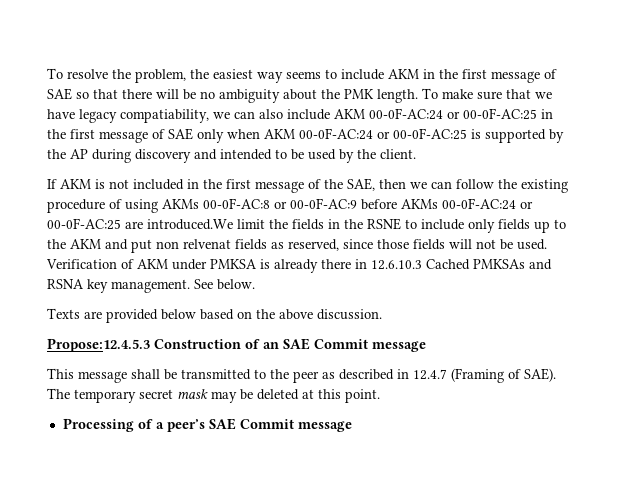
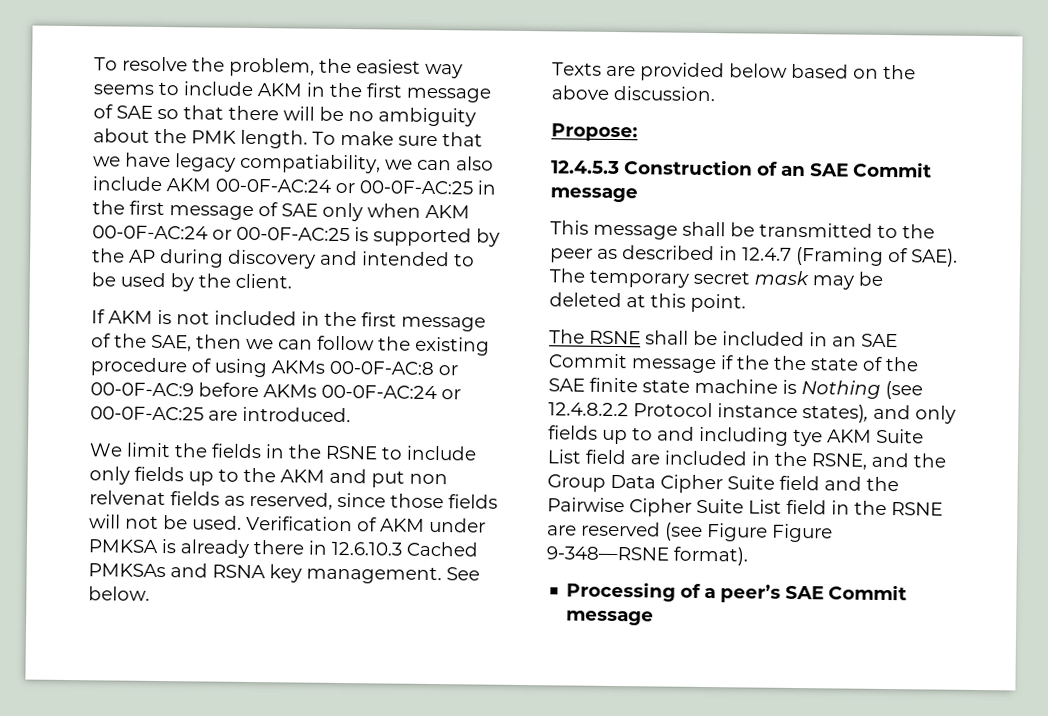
- If AKM is not included in the first message of the SAE, then we can follow the existing procedure of using AKMs 00-0F-AC:8 or 00-0F-AC:9 before AKMs 00-0F-AC:24 or 00-0F-AC:25 are introduced.We limit the fields in the RSNE to include only fields up to the AKM and put non relvenat fields as reserved, since those fields will not be used.
+ If AKM is not included in the first message of the SAE, then we can follow the existing procedure of using AKMs 00-0F-AC:8 or 00-0F-AC:9 before AKMs 00-0F-AC:24 or 00-0F-AC:25 are introduced.
+ We limit the fields in the RSNE to include only fields up to the AKM and put non relvenat fields as reserved, since those fields will not be used.
- Propose:12.4.5.3 Construction of an SAE Commit message
+ Propose:
+ 12.4.5.3 Construction of an SAE Commit message
+ The RSNE shall be included in an SAE Commit message if the the state of the SAE finite state machine is Nothing (see 12.4.8.2.2 Protocol instance states), and only fields up to and including tye AKM Suite List field are included in the RSNE, and the Group Data Cipher Suite field and the Pairwise Cipher Suite List field in the RSNE are reserved (see Figure Figure 9-348—RSNE format).

